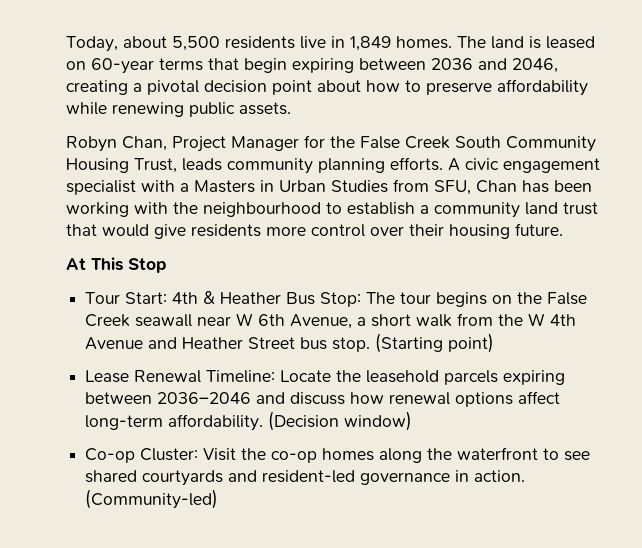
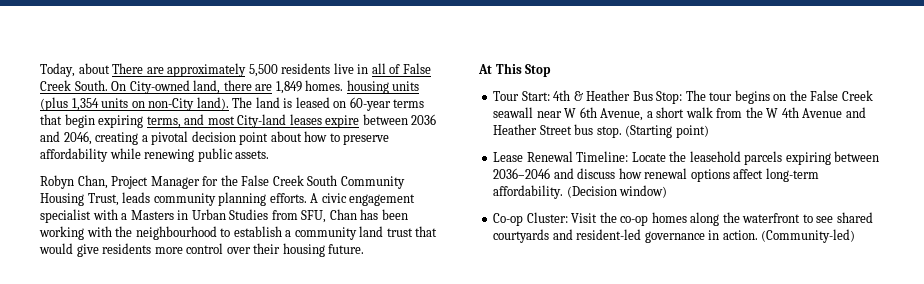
- Today, about 5,500 residents live in 1,849 homes.
+ Today, about There are approximately 5,500 residents live in all of False Creek South. On City-owned land, there are 1,849 homes. housing units (plus 1,354 units on non-City land).
- The land is leased on 60-year terms that begin expiring between 2036 and 2046, creating a pivotal decision point about how to preserve affordability while renewing public assets.
+ The land is leased on 60-year terms that begin expiring terms, and most City-land leases expire between 2036 and 2046, creating a pivotal decision point about how to preserve affordability while renewing public assets.

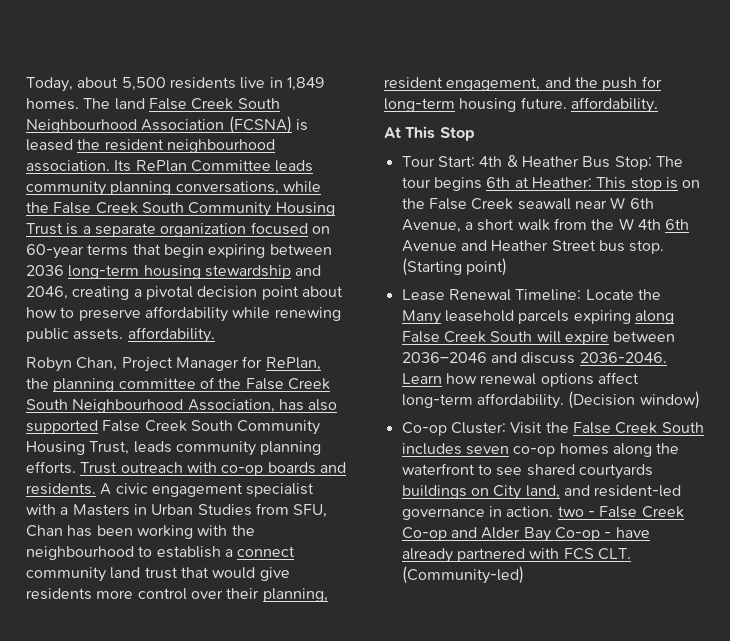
- Today, about There are approximately 5,500 residents live in all of False Creek South. On City-owned land, there are 1,849 homes. housing units (plus 1,354 units on non-City land). The land is leased on 60-year terms that begin expiring terms, and most City-land leases expire between 2036 and 2046, creating a pivotal decision point about how to preserve affordability while renewing public assets.
+ Today, about 5,500 residents live in 1,849 homes. The land False Creek South Neighbourhood Association (FCSNA) is leased the resident neighbourhood association. Its RePlan Committee leads community planning conversations, while the False Creek South Community Housing Trust is a separate organization focused on 60-year terms that begin expiring between 2036 long-term housing stewardship and 2046, creating a pivotal decision point about how to preserve affordability while renewing public assets. affordability.
- Robyn Chan, Project Manager for the False Creek South Community Housing Trust, leads community planning efforts.
+ Robyn Chan, Project Manager for RePlan, the planning committee of the False Creek South Neighbourhood Association, has also supported False Creek South Community Housing Trust, leads community planning efforts.
+ Trust outreach with co-op boards and residents.
- A civic engagement specialist with a Masters in Urban Studies from SFU, Chan has been working with the neighbourhood to establish a community land trust that would give residents more control over their housing future.
+ A civic engagement specialist with a Masters in Urban Studies from SFU, Chan has been working with the neighbourhood to establish a connect community land trust that would give residents more control over their planning, resident engagement, and the push for long-term housing future. affordability.
- Tour Start: 4th & Heather Bus Stop: The tour begins on the False Creek seawall near W 6th Avenue, a short walk from the W 4th Avenue and Heather Street bus stop.
+ Tour Start: 4th & Heather Bus Stop: The tour begins 6th at Heather: This stop is on the False Creek seawall near W 6th Avenue, a short walk from the W 4th 6th Avenue and Heather Street bus stop.
- Lease Renewal Timeline: Locate the leasehold parcels expiring between 2036–2046 and discuss how renewal options affect long-term affordability.
+ Lease Renewal Timeline: Locate the Many leasehold parcels expiring along False Creek South will expire between 2036–2046 and discuss 2036-2046. Learn how renewal options affect long-term affordability.
- Co-op Cluster: Visit the co-op homes along the waterfront to see shared courtyards and resident-led governance in action. (Community-led)
+ Co-op Cluster: Visit the False Creek South includes seven co-op homes along the waterfront to see shared courtyards buildings on City land, and resident-led governance in action. two - False Creek Co-op and Alder Bay Co-op - have already partnered with FCS CLT. (Community-led)

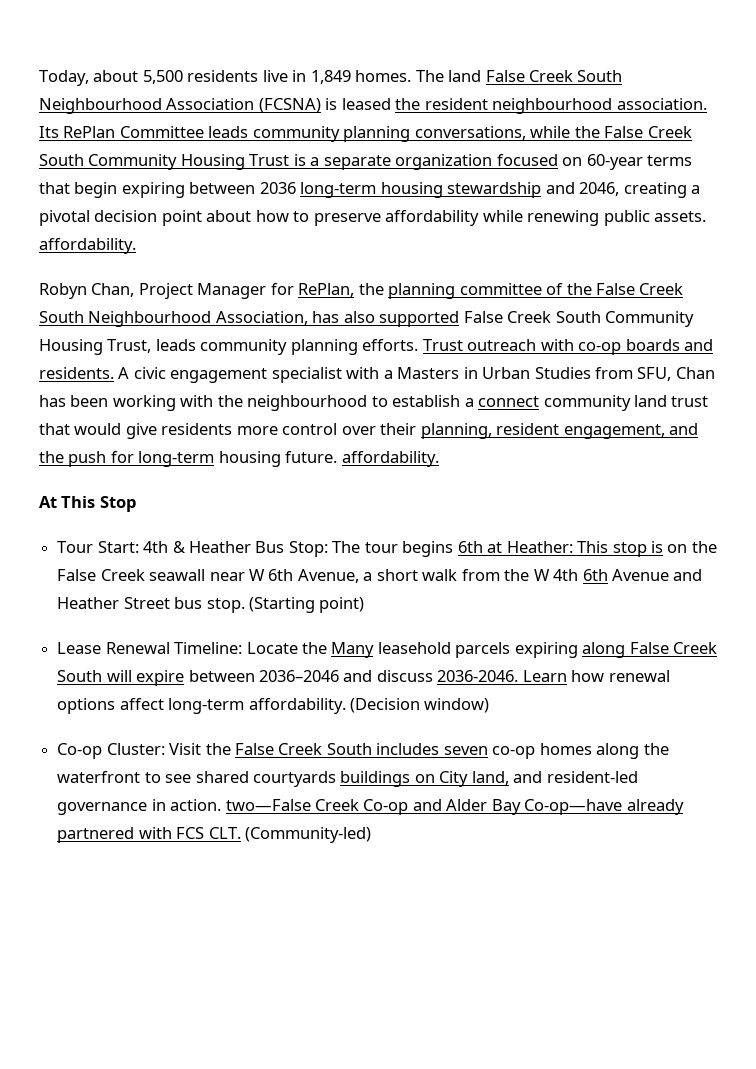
- Co-op Cluster: Visit the False Creek South includes seven co-op homes along the waterfront to see shared courtyards buildings on City land, and resident-led governance in action. two - False Creek Co-op and Alder Bay Co-op - have already partnered with FCS CLT. (Community-led)
+ Co-op Cluster: Visit the False Creek South includes seven co-op homes along the waterfront to see shared courtyards buildings on City land, and resident-led governance in action. two—False Creek Co-op and Alder Bay Co-op—have already partnered with FCS CLT. (Community-led)

